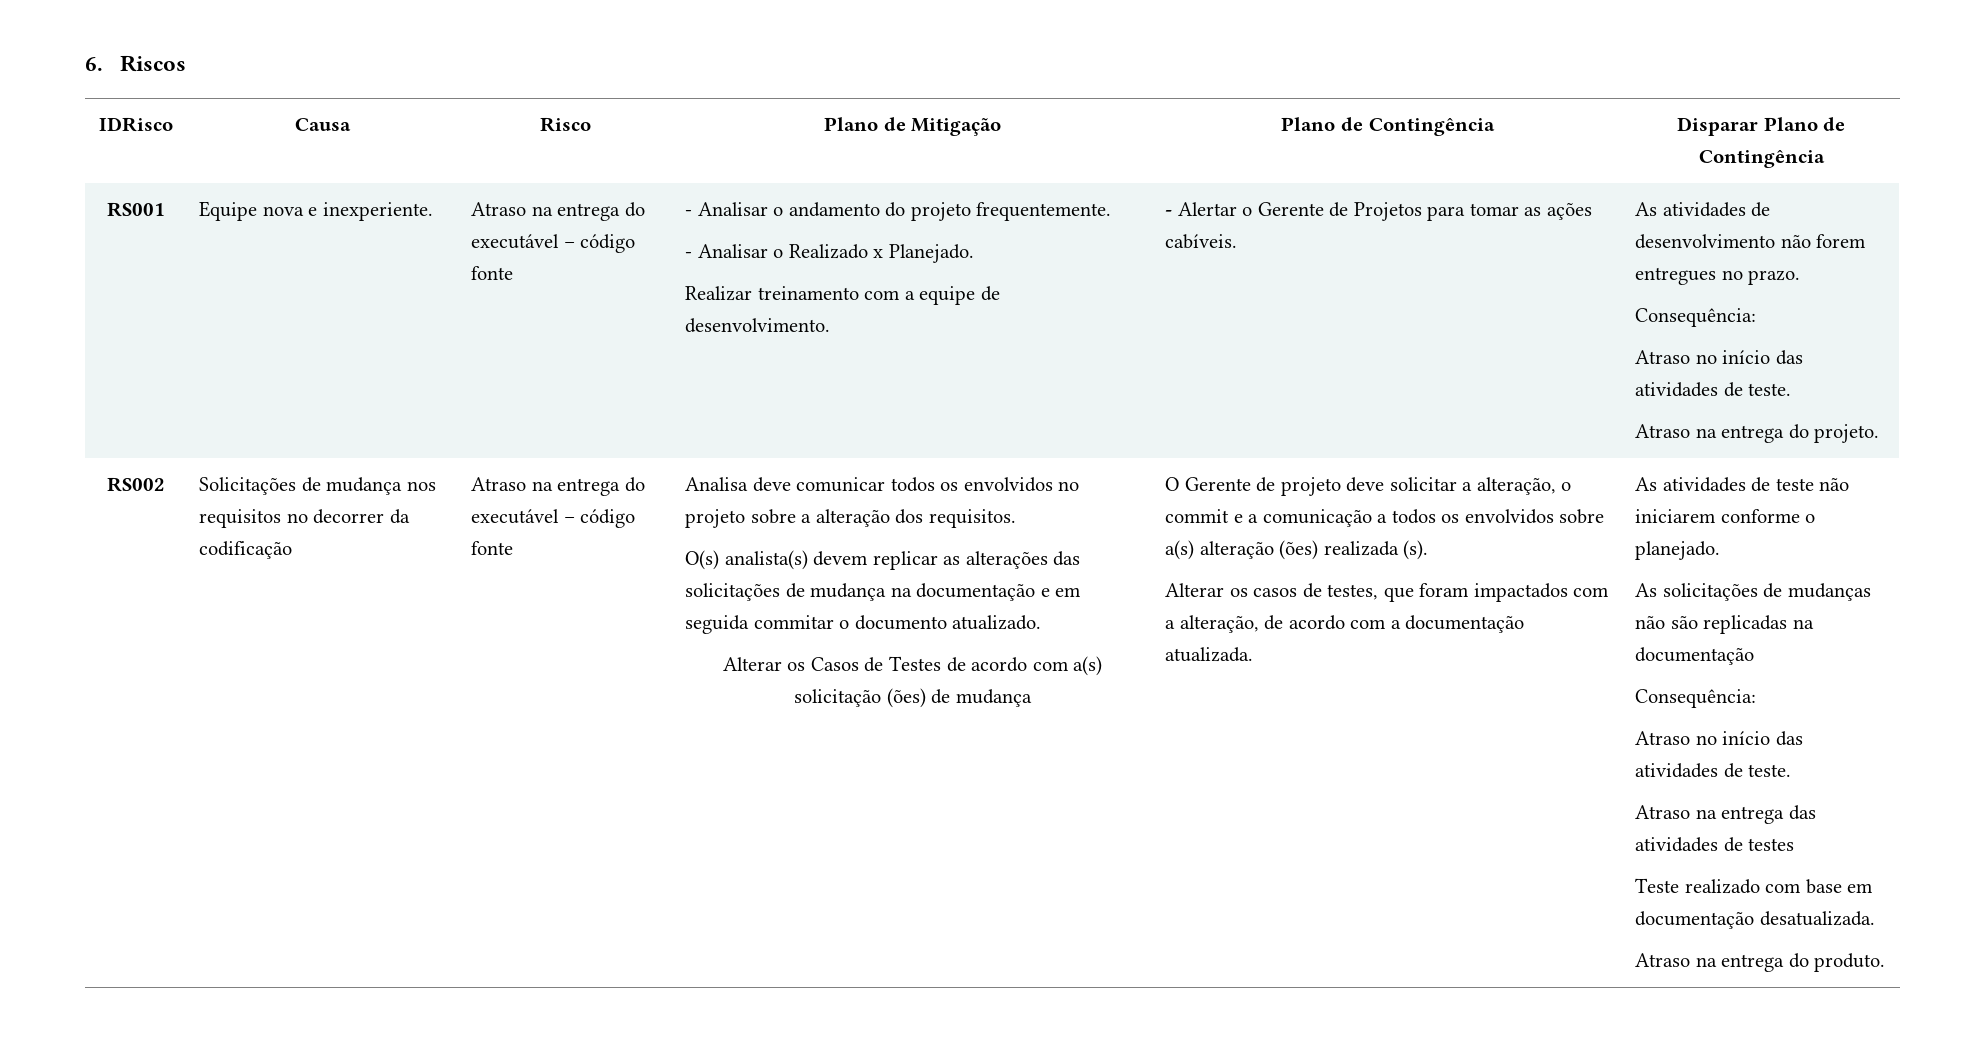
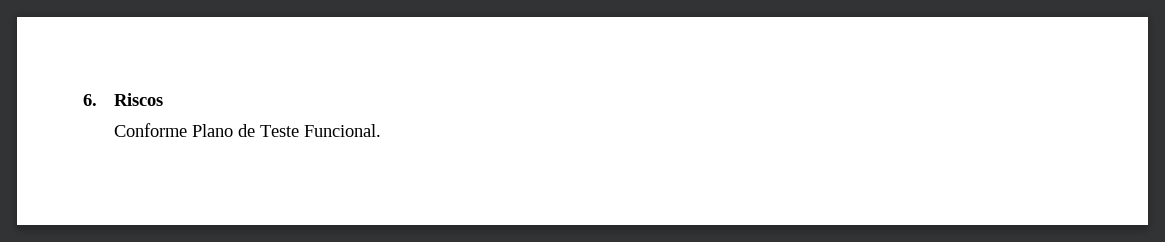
- IDRisco | Causa | Risco | Plano de Mitigação | Plano de Contingência | Disparar Plano de Contingência
- RS001 | Equipe nova e inexperiente. | Atraso na entrega do executável – código fonte | - Analisar o andamento do projeto frequentemente.
- - Analisar o Realizado x Planejado.
- Realizar treinamento com a equipe de desenvolvimento. | - Alertar o Gerente de Projetos para tomar as ações cabíveis. | As atividades de desenvolvimento não forem entregues no prazo.
- Consequência:
- Atraso no início das atividades de teste.
- Atraso na entrega do projeto.
- RS002 | Solicitações de mudança nos requisitos no decorrer da codificação | Atraso na entrega do executável – código fonte | Analisa deve comunicar todos os envolvidos no projeto sobre a alteração dos requisitos.
- O(s) analista(s) devem replicar as alterações das solicitações de mudança na documentação e em seguida commitar o documento atualizado.
- Alterar os Casos de Testes de acordo com a(s) solicitação (ões) de mudança | O Gerente de projeto deve solicitar a alteração, o commit e a comunicação a todos os envolvidos sobre a(s) alteração (ões) realizada (s).
- Alterar os casos de testes, que foram impactados com a alteração, de acordo com a documentação atualizada. | As atividades de teste não iniciarem conforme o planejado.
- As solicitações de mudanças não são replicadas na documentação
- Consequência:
- Atraso no início das atividades de teste.
- Atraso na entrega das atividades de testes
- Teste realizado com base em documentação desatualizada.
- Atraso na entrega do produto.
+ Conforme Plano de Teste Funcional.

